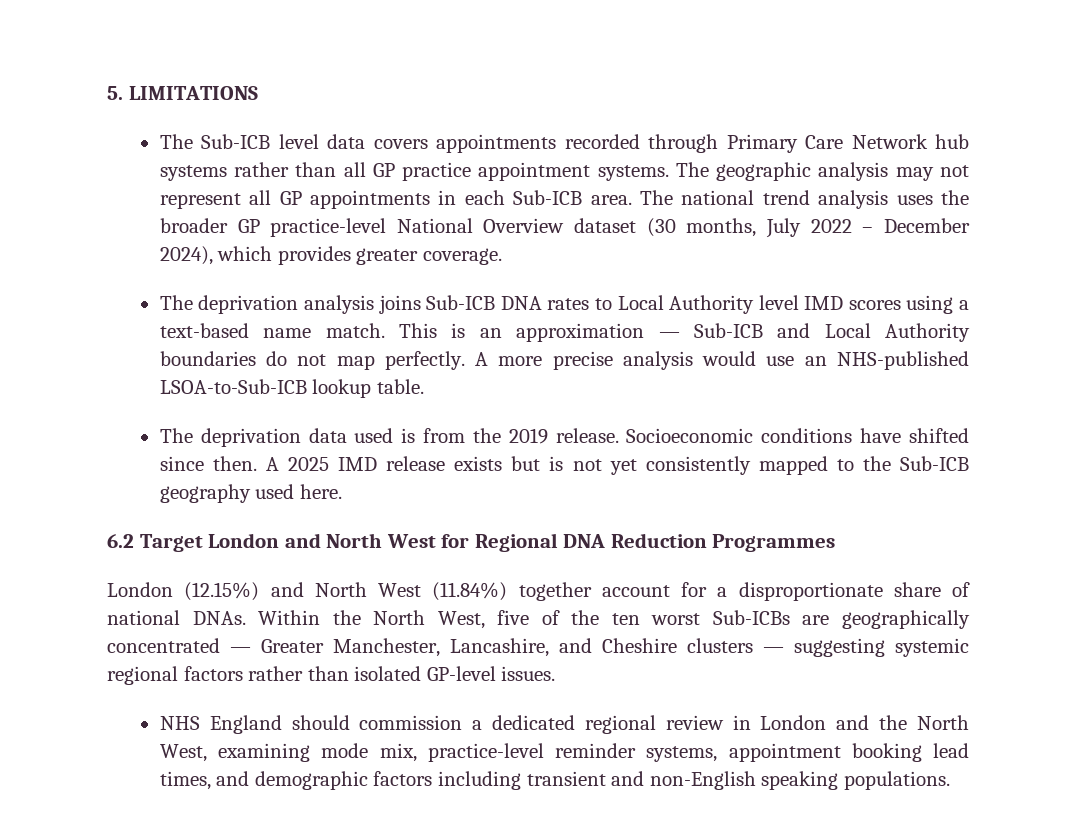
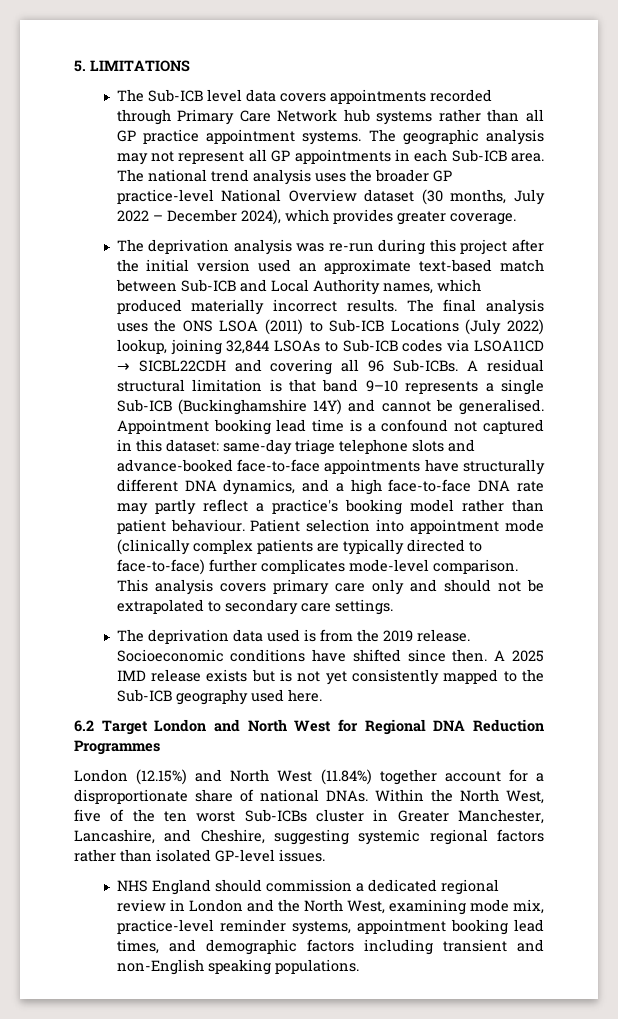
- The deprivation analysis joins Sub-ICB DNA rates to Local Authority level IMD scores using a text-based name match. This is an approximation — Sub-ICB and Local Authority boundaries do not map perfectly. A more precise analysis would use an NHS-published LSOA-to-Sub-ICB lookup table.
+ The deprivation analysis was re-run during this project after the initial version used an approximate text-based match between Sub-ICB and Local Authority names, which produced materially incorrect results. The final analysis uses the ONS LSOA (2011) to Sub-ICB Locations (July 2022) lookup, joining 32,844 LSOAs to Sub-ICB codes via LSOA11CD → SICBL22CDH and covering all 96 Sub-ICBs. A residual structural limitation is that band 9–10 represents a single Sub-ICB (Buckinghamshire 14Y) and cannot be generalised. Appointment booking lead time is a confound not captured in this dataset: same-day triage telephone slots and advance-booked face-to-face appointments have structurally different DNA dynamics, and a high face-to-face DNA rate may partly reflect a practice's booking model rather than patient behaviour. Patient selection into appointment mode (clinically complex patients are typically directed to face-to-face) further complicates mode-level comparison. This analysis covers primary care only and should not be extrapolated to secondary care settings.
- Within the North West, five of the ten worst Sub-ICBs are geographically concentrated — Greater Manchester, Lancashire, and Cheshire clusters — suggesting systemic regional factors rather than isolated GP-level issues.
+ Within the North West, five of the ten worst Sub-ICBs cluster in Greater Manchester, Lancashire, and Cheshire, suggesting systemic regional factors rather than isolated GP-level issues.

